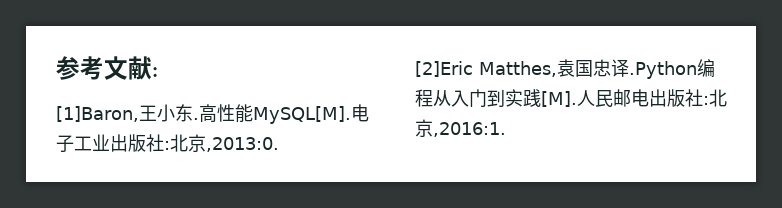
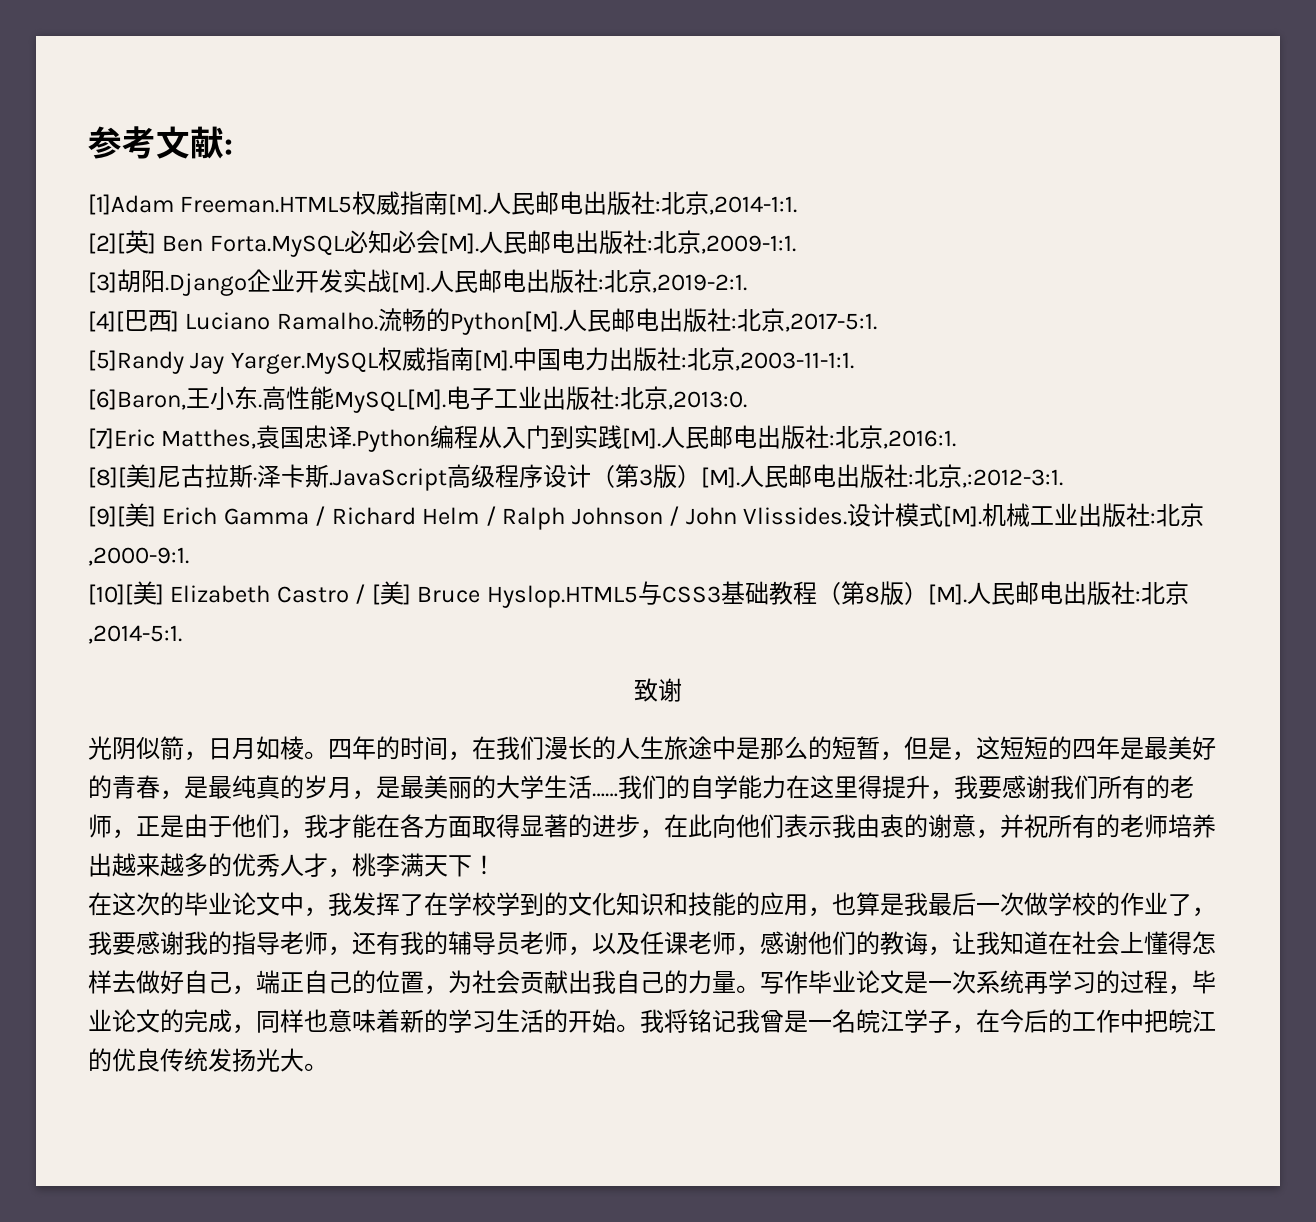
- [1]Baron,王小东.
+ [1]Adam Freeman.HTML5权威指南[M].人民邮电出版社:北京,2014-1:1.
+ [2][英] Ben Forta.MySQL必知必会[M].人民邮电出版社:北京,2009-1:1.
+ [3]胡阳.Django企业开发实战[M].人民邮电出版社:北京,2019-2:1.
+ [4][巴西] Luciano Ramalho.流畅的Python[M].人民邮电出版社:北京,2017-5:1.
+ [5]Randy Jay Yarger.MySQL权威指南[M].中国电力出版社:北京,2003-11-1:1.
+ [6]Baron,王小东.
- [2]Eric Matthes,袁国忠译.Python编程从入门到实践[M].人民邮电出版社:北京,2016:1.
+ [7]Eric Matthes,袁国忠译.Python编程从入门到实践[M].人民邮电出版社:北京,2016:1.
+ [8][美]尼古拉斯·泽卡斯.JavaScript高级程序设计（第3版）[M].人民邮电出版社:北京,:2012-3:1.
+ [9][美] Erich Gamma / Richard Helm / Ralph Johnson / John Vlissides.设计模式[M].机械工业出版社:北京,2000-9:1.
+ [10][美] Elizabeth Castro / [美] Bruce Hyslop.HTML5与CSS3基础教程（第8版）[M].人民邮电出版社:北京,2014-5:1.
+ 致谢
+ 光阴似箭，日月如棱。四年的时间，在我们漫长的人生旅途中是那么的短暂，但是，这短短的四年是最美好的青春，是最纯真的岁月，是最美丽的大学生活……我们的自学能力在这里得提升，我要感谢我们所有的老师，正是由于他们，我才能在各方面取得显著的进步，在此向他们表示我由衷的谢意，并祝所有的老师培养出越来越多的优秀人才，桃李满天下！
+ 在这次的毕业论文中，我发挥了在学校学到的文化知识和技能的应用，也算是我最后一次做学校的作业了，我要感谢我的指导老师，还有我的辅导员老师，以及任课老师，感谢他们的教诲，让我知道在社会上懂得怎样去做好自己，端正自己的位置，为社会贡献出我自己的力量。写作毕业论文是一次系统再学习的过程，毕业论文的完成，同样也意味着新的学习生活的开始。我将铭记我曾是一名皖江学子，在今后的工作中把皖江的优良传统发扬光大。

